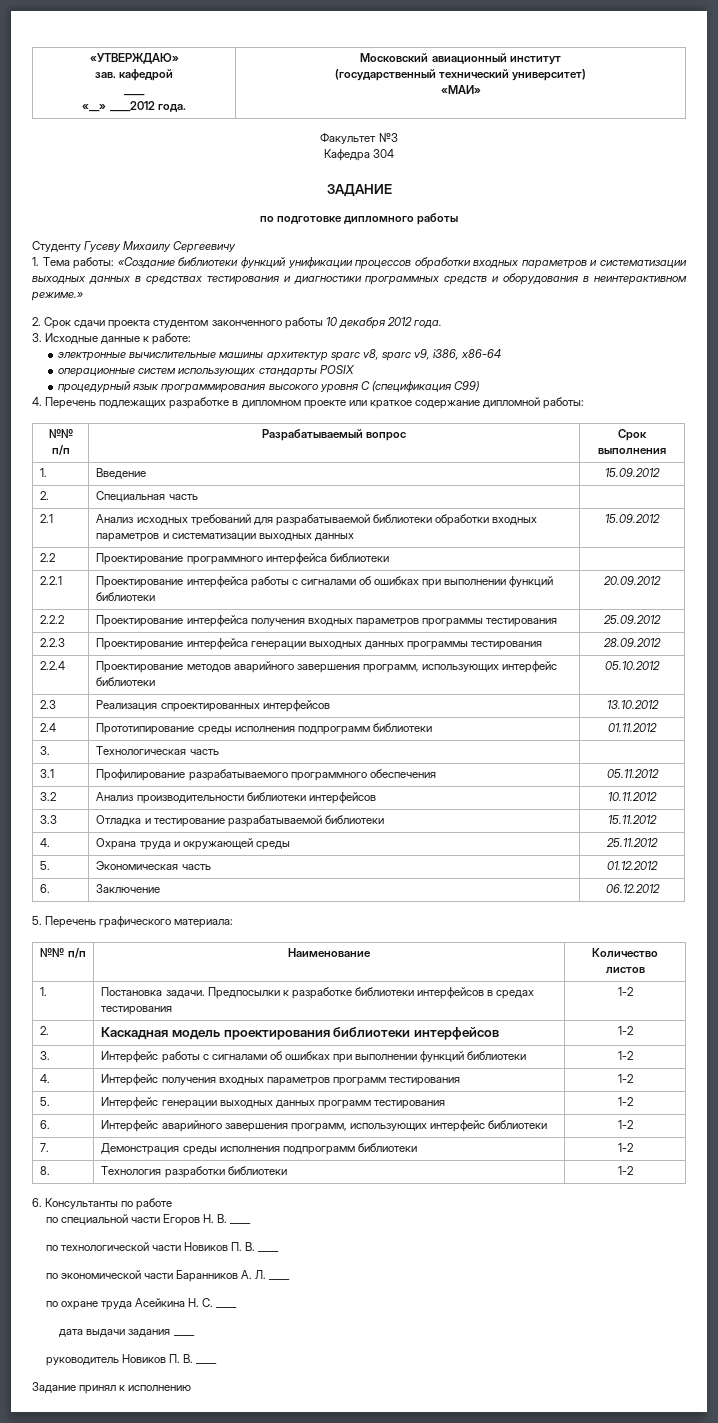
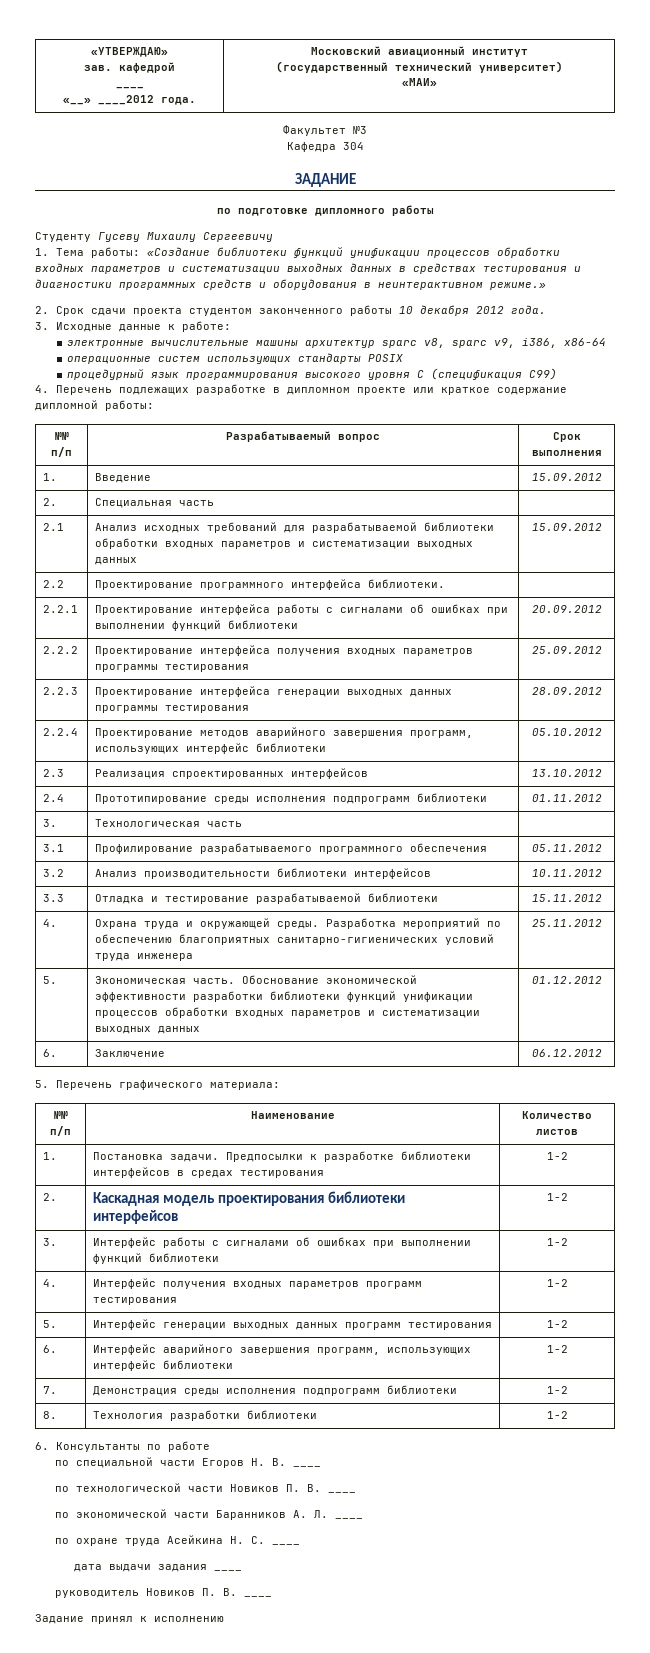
- 2.2 | Проектирование программного интерфейса библиотеки |
+ 2.2 | Проектирование программного интерфейса библиотеки. |
- 4. | Охрана труда и окружающей среды | 25.11.2012
- 5. | Экономическая часть | 01.12.2012
+ 4. | Охрана труда и окружающей среды. Разработка мероприятий по обеспечению благоприятных санитарно-гигиенических условий труда инженера | 25.11.2012
+ 5. | Экономическая часть. Обоснование экономической эффективности разработки библиотеки функций унификации процессов обработки входных параметров и систематизации выходных данных | 01.12.2012

